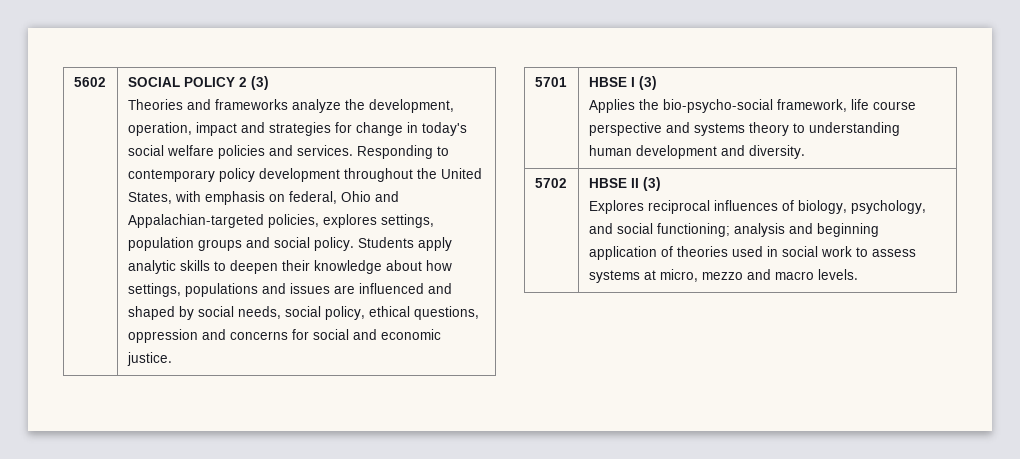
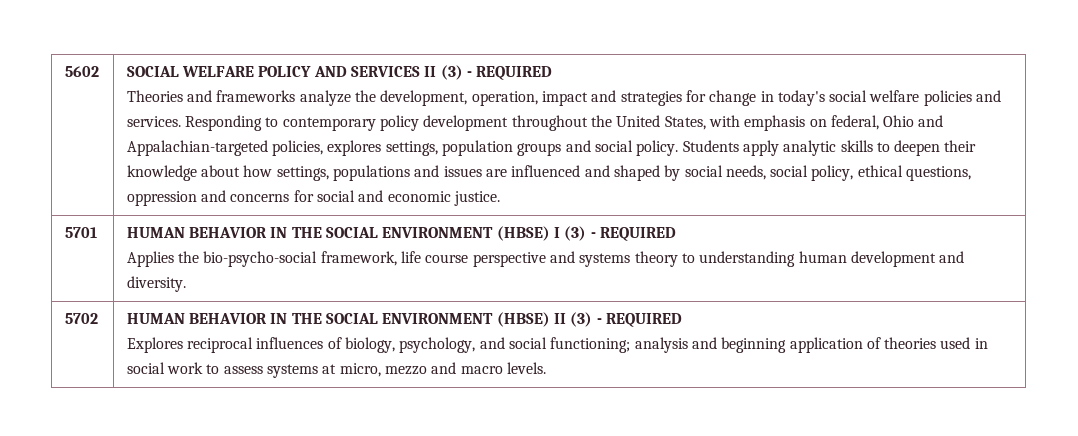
- SOCIAL POLICY 2 (3)
+ SOCIAL WELFARE POLICY AND SERVICES II (3) - REQUIRED
- 5701 | HBSE I (3)
+ 5701 | HUMAN BEHAVIOR IN THE SOCIAL ENVIRONMENT (HBSE) I (3) - REQUIRED
- 5702 | HBSE II (3)
+ 5702 | HUMAN BEHAVIOR IN THE SOCIAL ENVIRONMENT (HBSE) II (3) - REQUIRED

